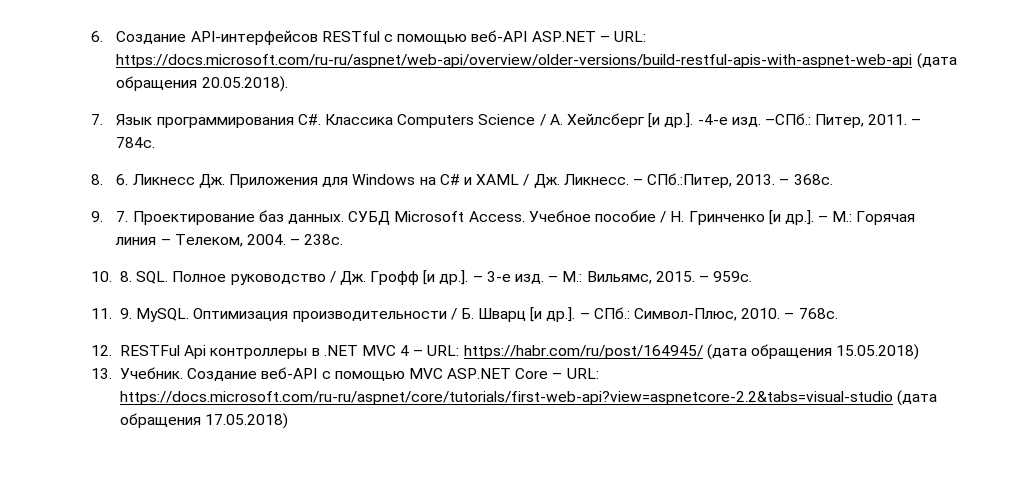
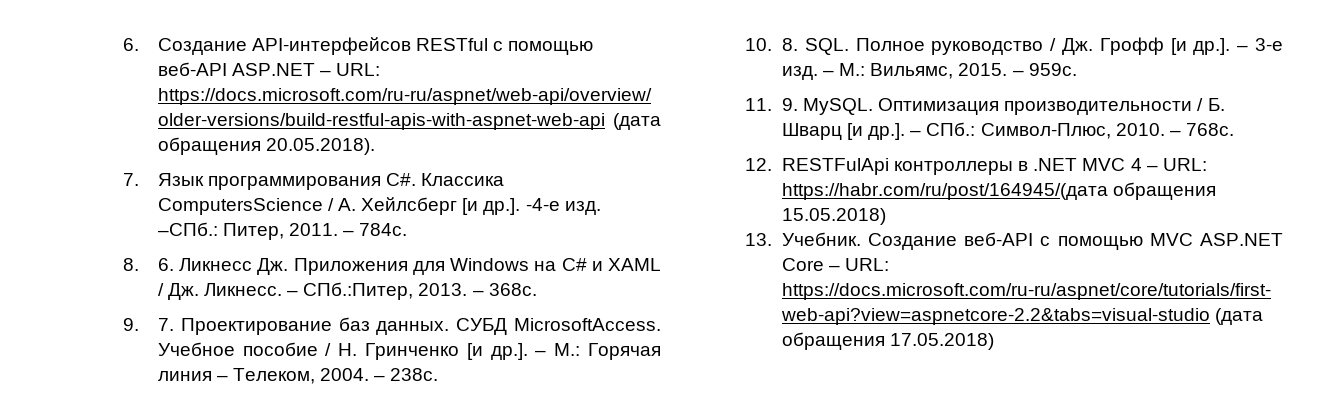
- 7. Язык программирования C#. Классика Computers Science / А. Хейлсберг [и др.]. -4-е изд.
+ 7. Язык программирования C#. Классика ComputersScience / А. Хейлсберг [и др.]. -4-е изд.
- СУБД Microsoft Access.
+ СУБД MicrosoftAccess.
- 12. RESTFul Api контроллеры в .NET MVC 4 – URL: https://habr.com/ru/post/164945/ (дата обращения 15.05.2018)
+ 12. RESTFulApi контроллеры в .NET MVC 4 – URL: https://habr.com/ru/post/164945/(дата обращения 15.05.2018)

